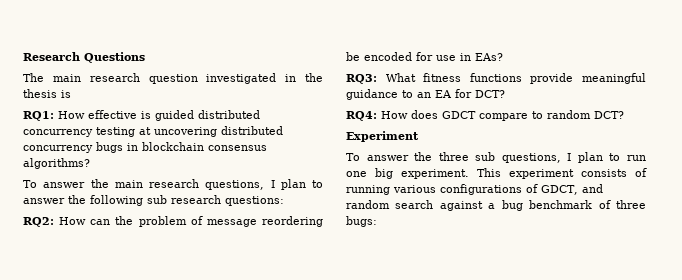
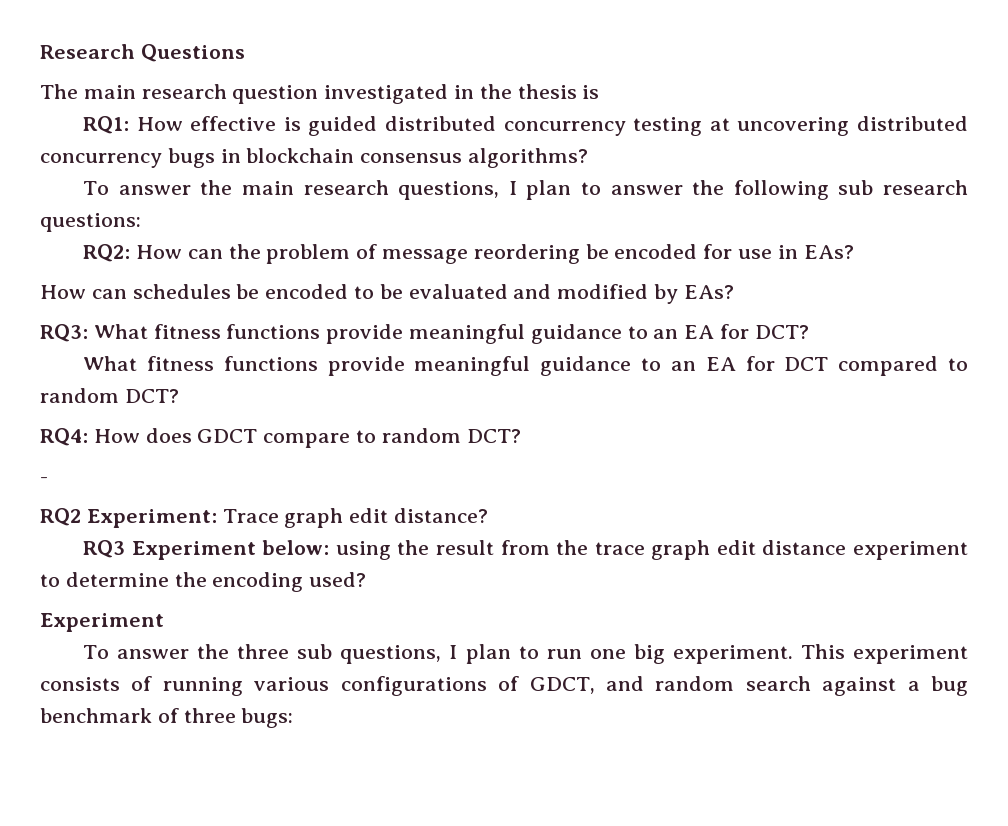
+ How can schedules be encoded to be evaluated and modified by EAs?
+ What fitness functions provide meaningful guidance to an EA for DCT compared to random DCT?
+ -
+ RQ2 Experiment: Trace graph edit distance?
+ RQ3 Experiment below: using the result from the trace graph edit distance experiment to determine the encoding used?

